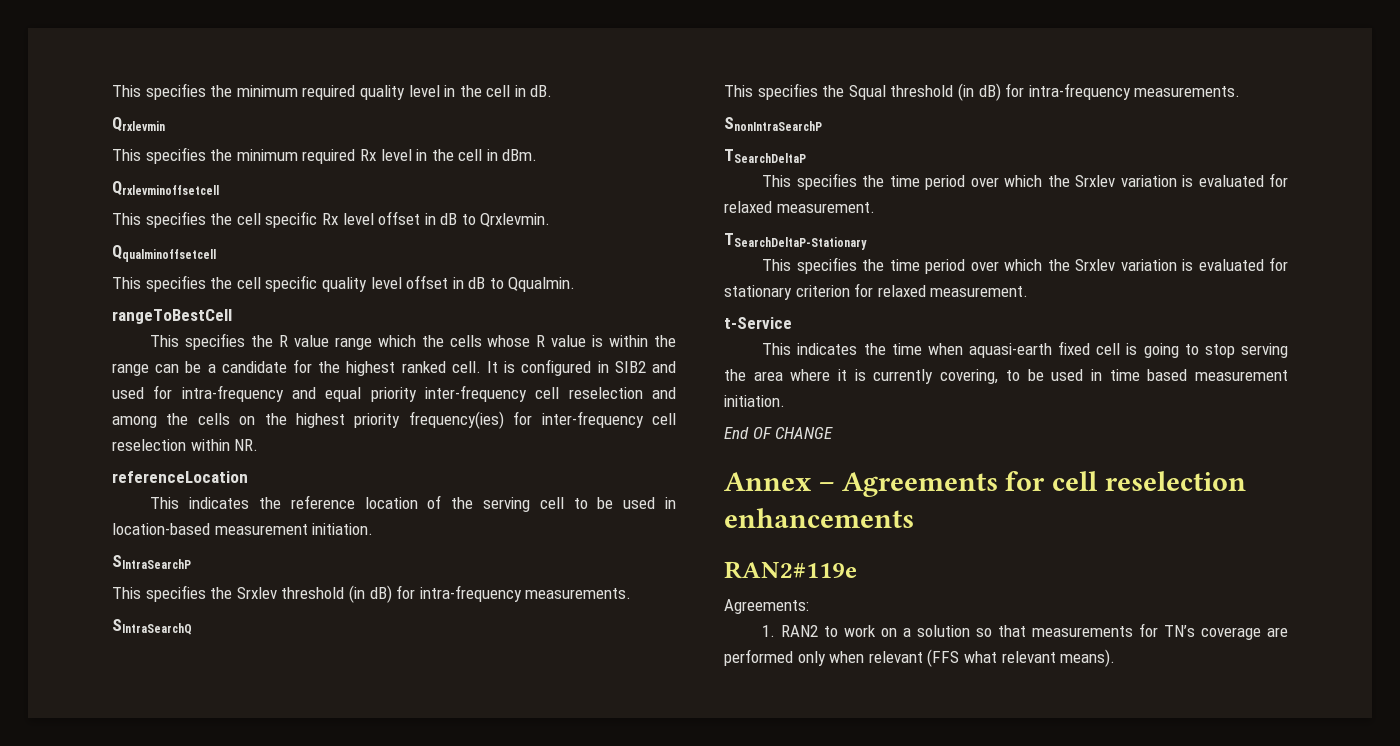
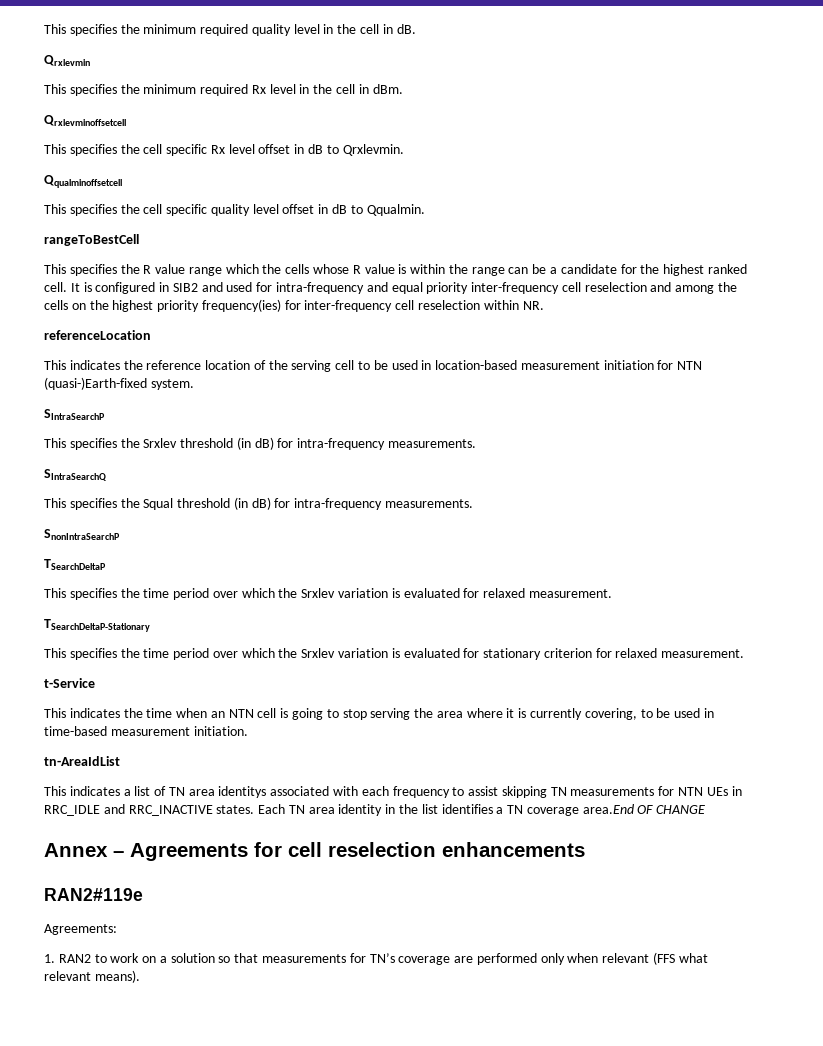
- This indicates the reference location of the serving cell to be used in location-based measurement initiation.
+ This indicates the reference location of the serving cell to be used in location-based measurement initiation for NTN (quasi-)Earth-fixed system.
- This indicates the time when aquasi-earth fixed cell is going to stop serving the area where it is currently covering, to be used in time based measurement initiation.
- End OF CHANGE
+ This indicates the time when an NTN cell is going to stop serving the area where it is currently covering, to be used in time-based measurement initiation.
+ tn-AreaIdList
+ This indicates a list of TN area identitys associated with each frequency to assist skipping TN measurements for NTN UEs in RRC_IDLE and RRC_INACTIVE states. Each TN area identity in the list identifies a TN coverage area.End OF CHANGE

